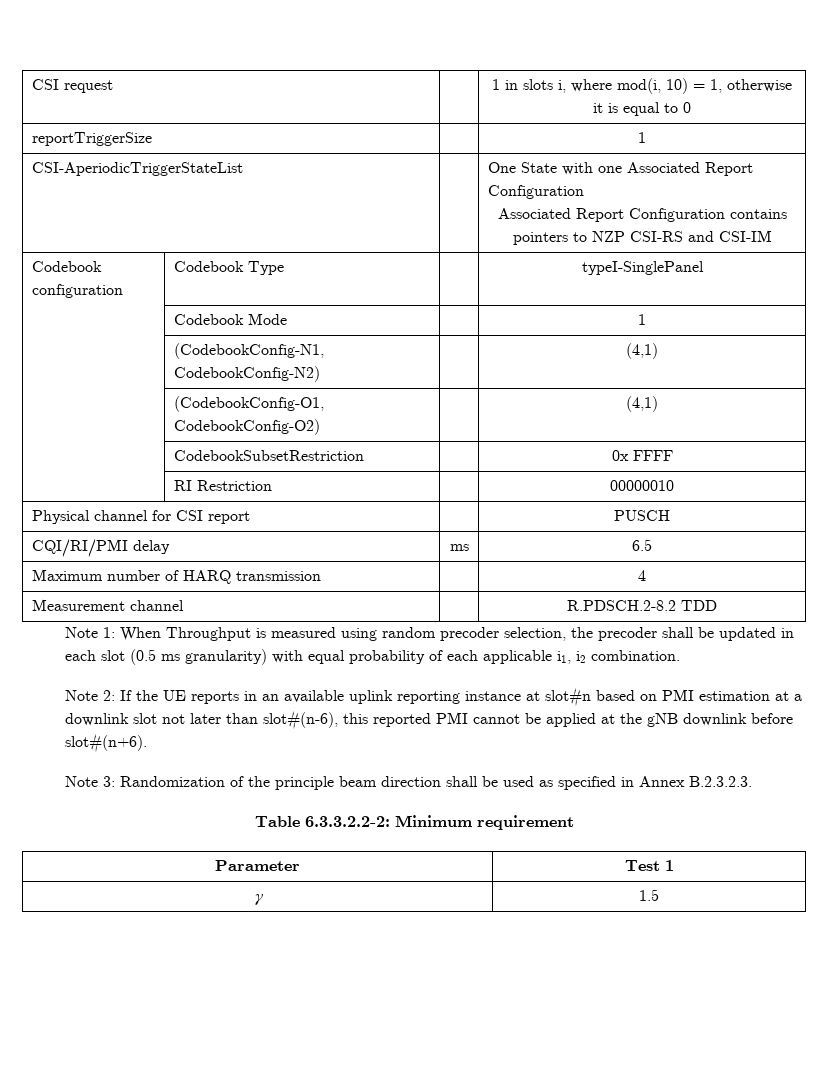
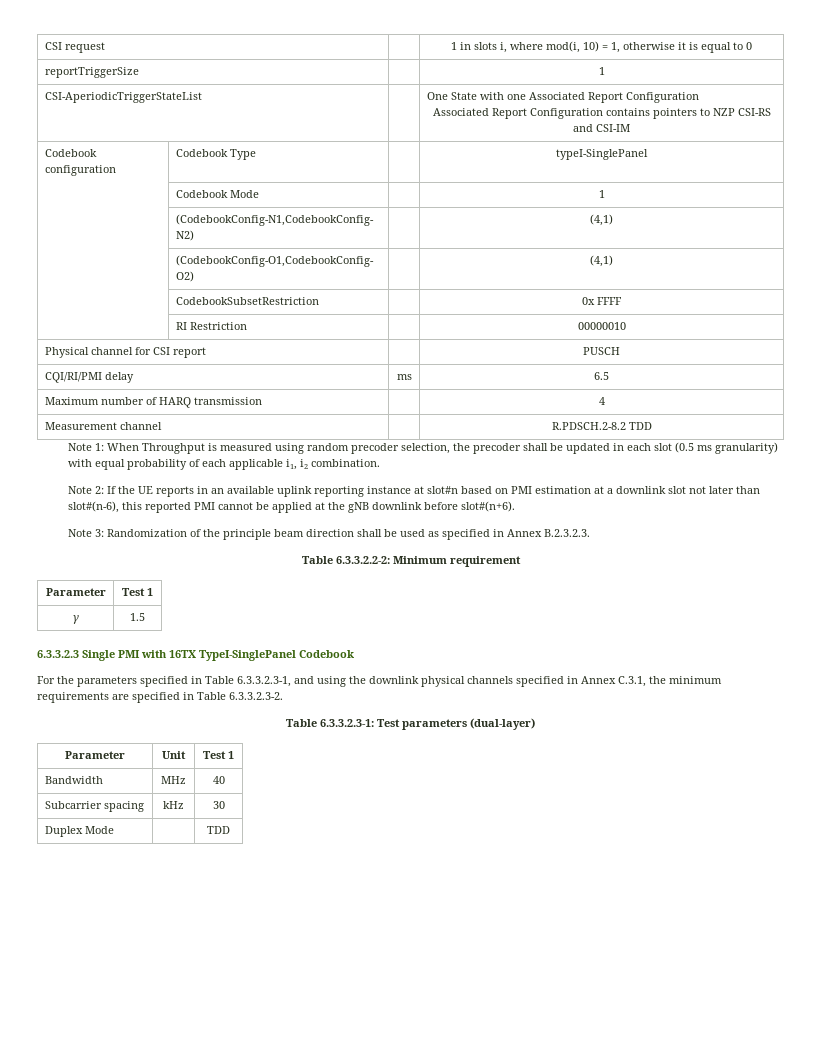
+ 6.3.3.2.3 Single PMI with 16TX TypeI-SinglePanel Codebook
+ For the parameters specified in Table 6.3.3.2.3-1, and using the downlink physical channels specified in Annex C.3.1, the minimum requirements are specified in Table 6.3.3.2.3-2.
+ Table 6.3.3.2.3-1: Test parameters (dual-layer)
+ Parameter | Unit | Test 1
+ Bandwidth | MHz | 40
+ Subcarrier spacing | kHz | 30
+ Duplex Mode | | TDD

